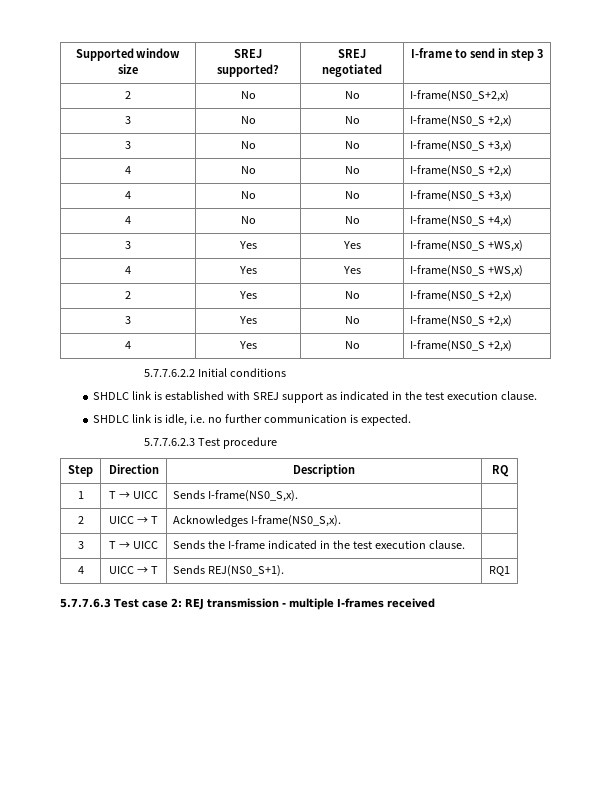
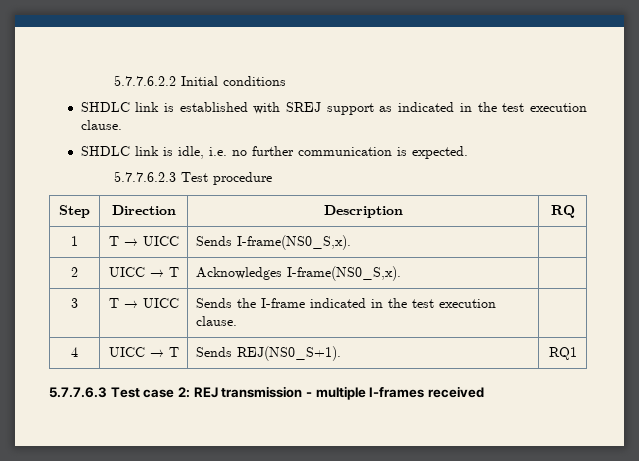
- Supported window size | SREJ supported? | SREJ negotiated | I-frame to send in step 3
- 2 | No | No | I-frame(NS0_S+2,x)
- 3 | No | No | I-frame(NS0_S +2,x)
- 3 | No | No | I-frame(NS0_S +3,x)
- 4 | No | No | I-frame(NS0_S +2,x)
- 4 | No | No | I-frame(NS0_S +3,x)
- 4 | No | No | I-frame(NS0_S +4,x)
- 3 | Yes | Yes | I-frame(NS0_S +WS,x)
- 4 | Yes | Yes | I-frame(NS0_S +WS,x)
- 2 | Yes | No | I-frame(NS0_S +2,x)
- 3 | Yes | No | I-frame(NS0_S +2,x)
- 4 | Yes | No | I-frame(NS0_S +2,x)

